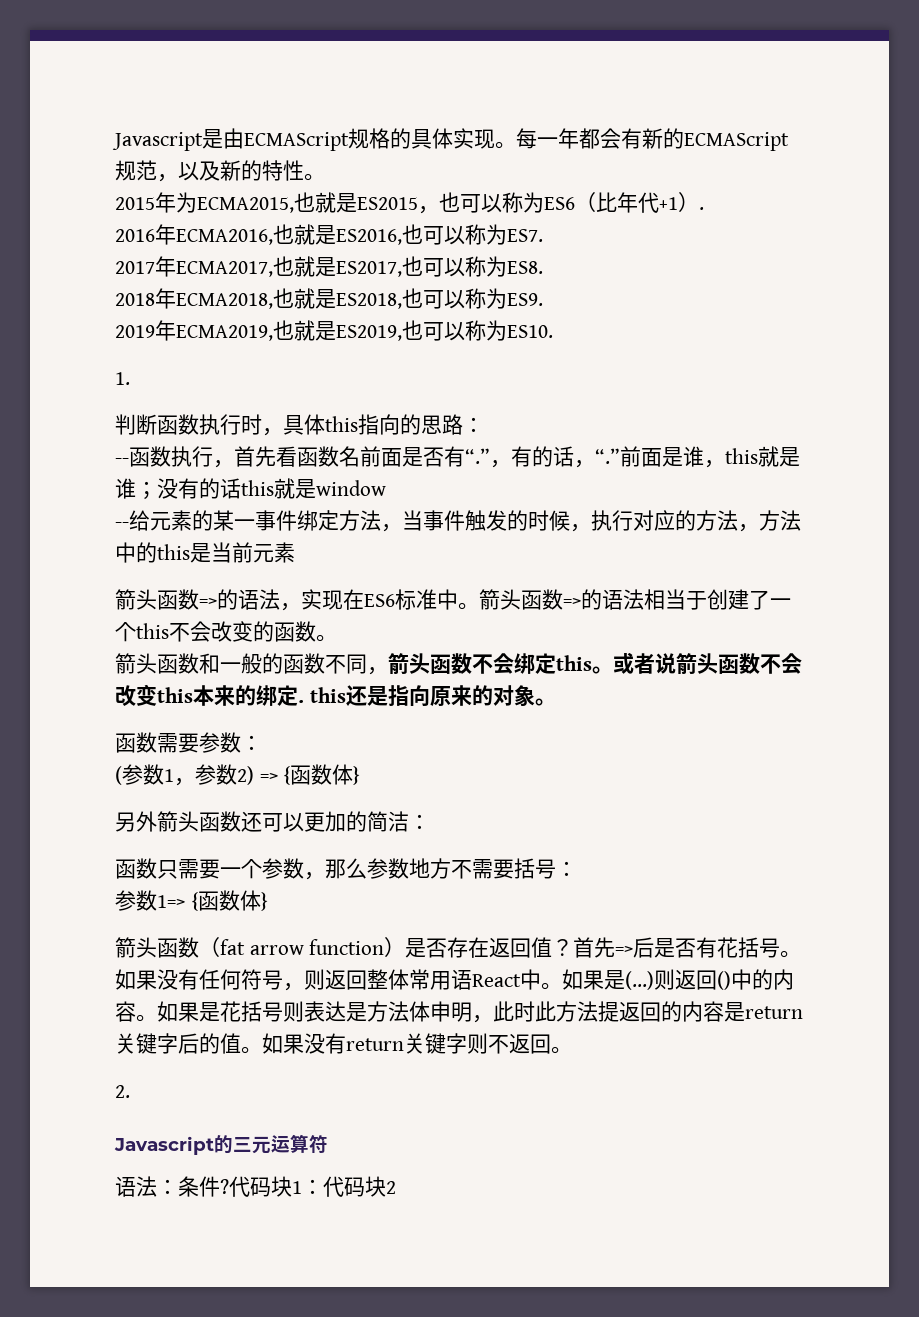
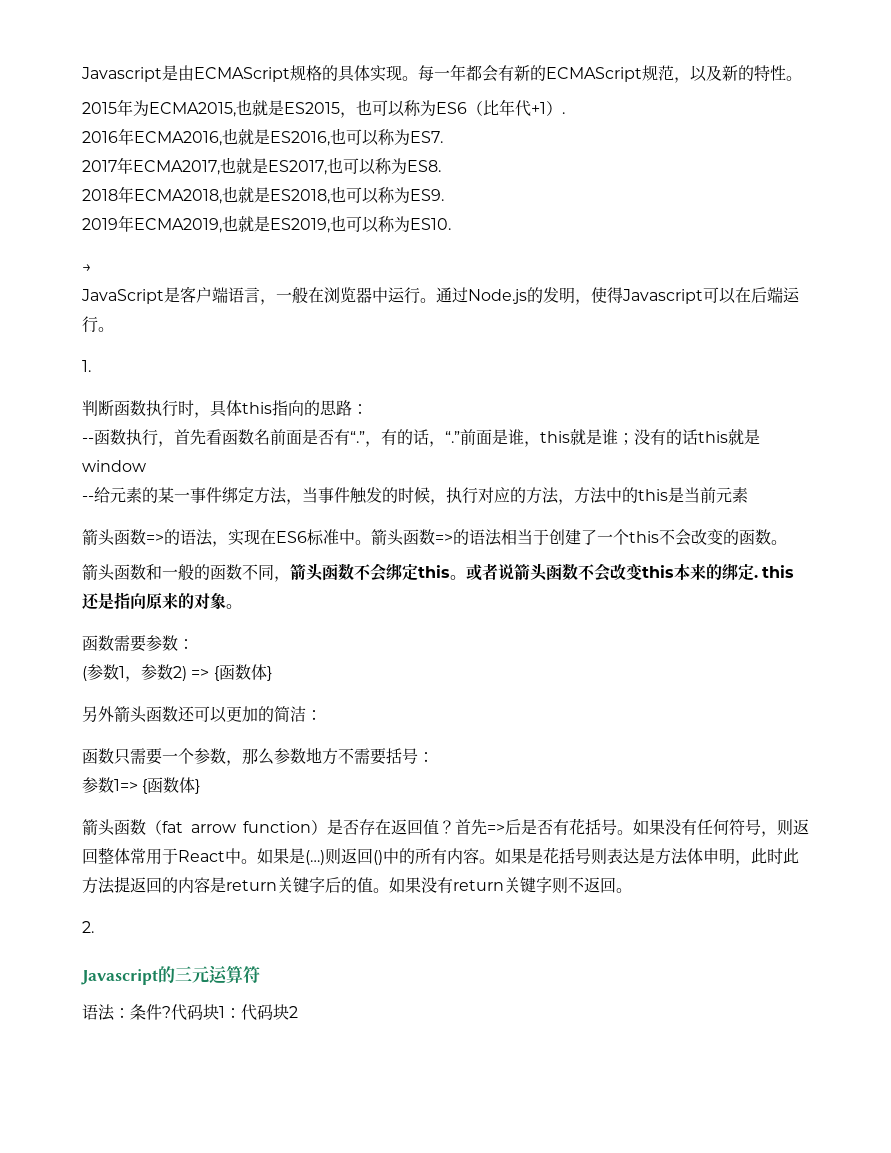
+ →
+ JavaScript是客户端语言，一般在浏览器中运行。通过Node.js的发明，使得Javascript可以在后端运行。
- 如果没有任何符号，则返回整体常用语React中。
+ 如果没有任何符号，则返回整体常用于React中。
- 则返回()中的内容。
+ 则返回()中的所有内容。

